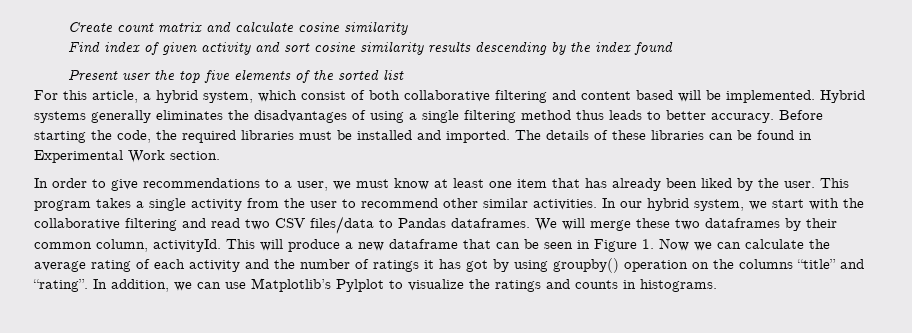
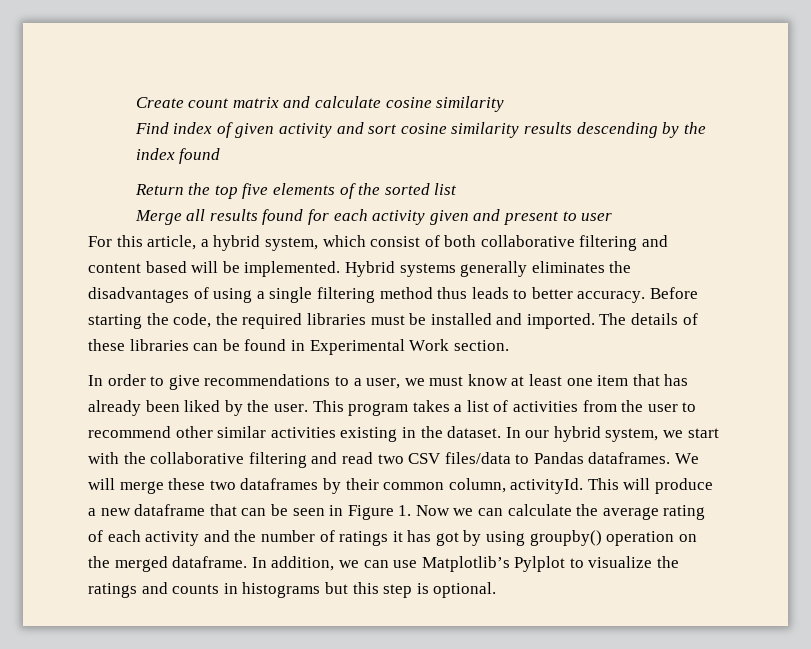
- Present user the top five elements of the sorted list
+ Return the top five elements of the sorted list
+ Merge all results found for each activity given and present to user
- This program takes a single activity from the user to recommend other similar activities.
+ This program takes a list of activities from the user to recommend other similar activities existing in the dataset.
- This will produce a new dataframe that can be seen in Figure 1. Now we can calculate the average rating of each activity and the number of ratings it has got by using groupby() operation on the columns “title” and “rating”.
+ This will produce a new dataframe that can be seen in Figure 1. Now we can calculate the average rating of each activity and the number of ratings it has got by using groupby() operation on the merged dataframe.
- In addition, we can use Matplotlib’s Pylplot to visualize the ratings and counts in histograms.
+ In addition, we can use Matplotlib’s Pylplot to visualize the ratings and counts in histograms but this step is optional.

